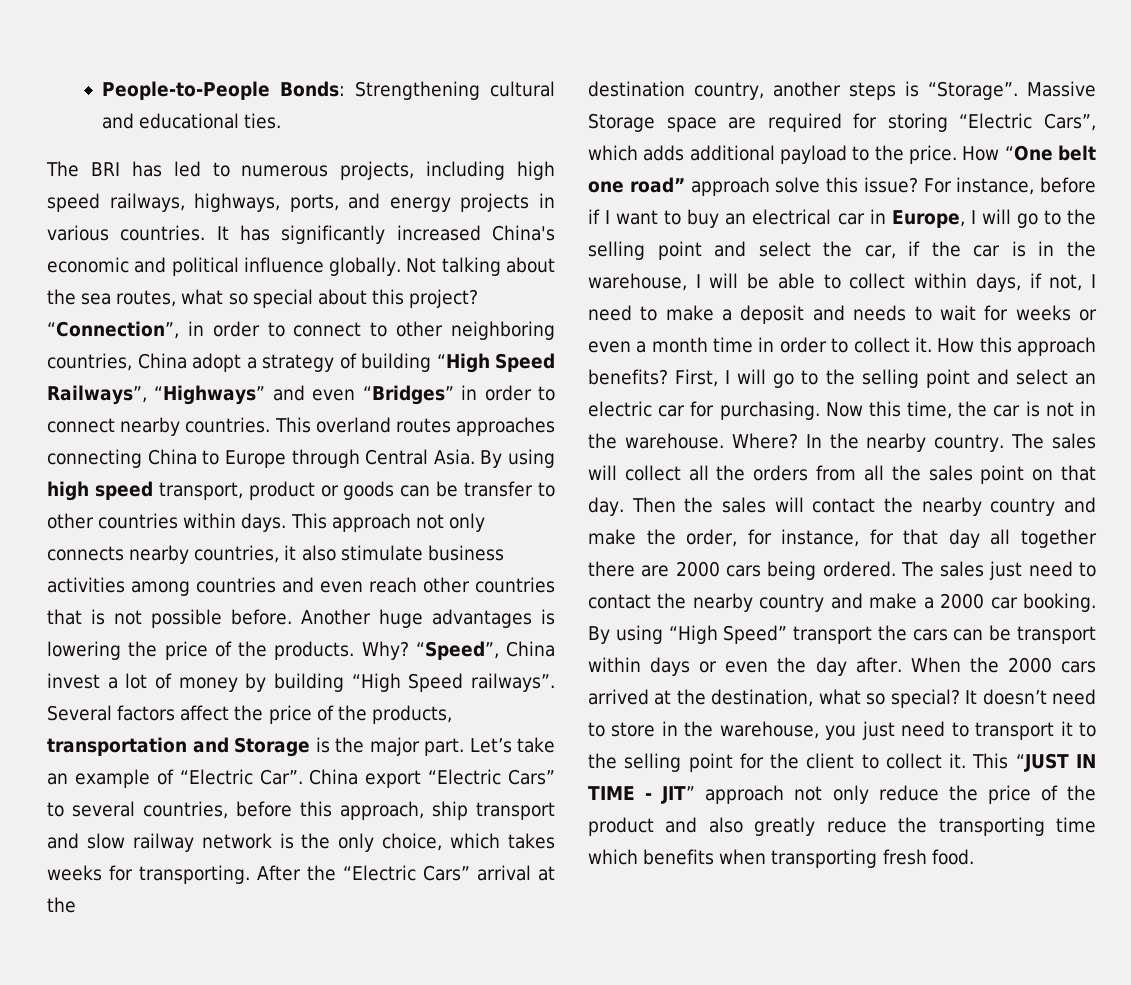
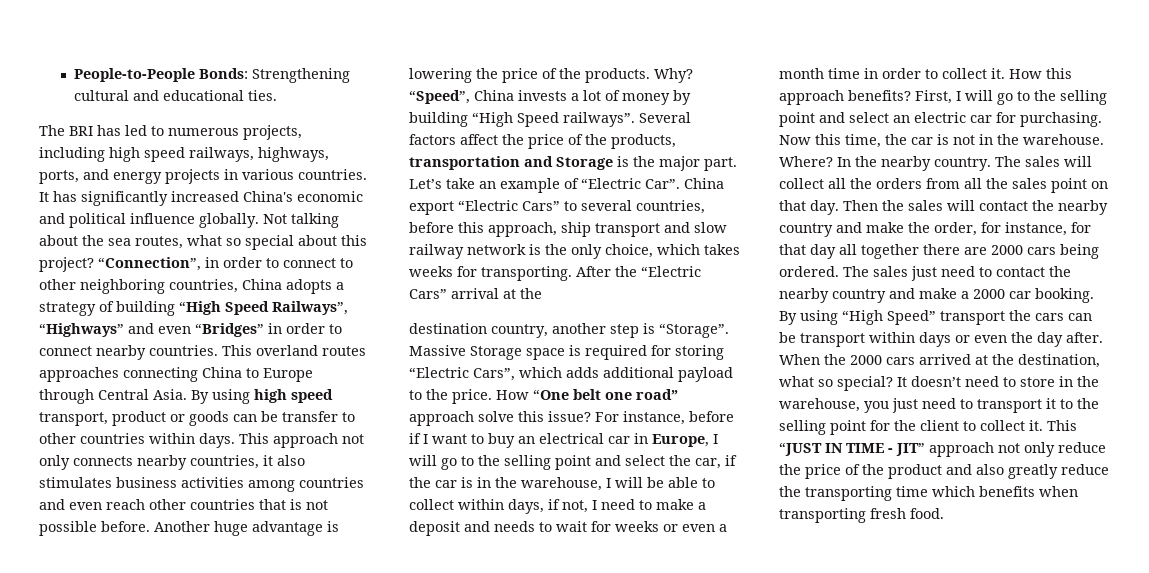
- “Connection”, in order to connect to other neighboring countries, China adopt a strategy of building “High Speed Railways”, “Highways” and even “Bridges” in order to connect nearby countries.
+ “Connection”, in order to connect to other neighboring countries, China adopts a strategy of building “High Speed Railways”, “Highways” and even “Bridges” in order to connect nearby countries.
- This approach not only connects nearby countries, it also stimulate business activities among countries and even reach other countries that is not possible before.
+ This approach not only connects nearby countries, it also stimulates business activities among countries and even reach other countries that is not possible before.
- Another huge advantages is lowering the price of the products.
+ Another huge advantage is lowering the price of the products.
- “Speed”, China invest a lot of money by building “High Speed railways”.
+ “Speed”, China invests a lot of money by building “High Speed railways”.
- destination country, another steps is “Storage”.
+ destination country, another step is “Storage”.
- Massive Storage space are required for storing “Electric Cars”, which adds additional payload to the price.
+ Massive Storage space is required for storing “Electric Cars”, which adds additional payload to the price.

